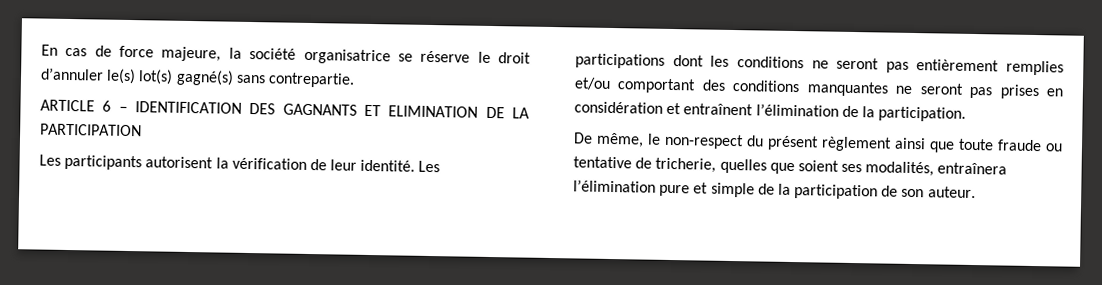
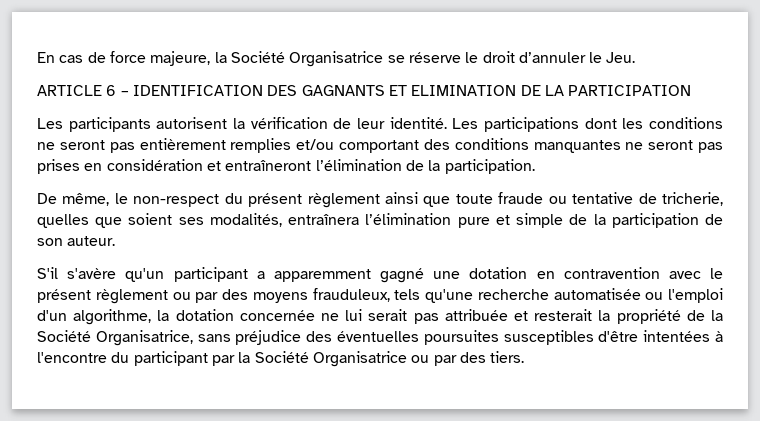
- En cas de force majeure, la société organisatrice se réserve le droit d’annuler le(s) lot(s) gagné(s) sans contrepartie.
+ En cas de force majeure, la Société Organisatrice se réserve le droit d’annuler le Jeu.
- Les participations dont les conditions ne seront pas entièrement remplies et/ou comportant des conditions manquantes ne seront pas prises en considération et entraînent l’élimination de la participation.
+ Les participations dont les conditions ne seront pas entièrement remplies et/ou comportant des conditions manquantes ne seront pas prises en considération et entraîneront l’élimination de la participation.
+ S'il s'avère qu'un participant a apparemment gagné une dotation en contravention avec le présent règlement ou par des moyens frauduleux, tels qu'une recherche automatisée ou l'emploi d'un algorithme, la dotation concernée ne lui serait pas attribuée et resterait la propriété de la Société Organisatrice, sans préjudice des éventuelles poursuites susceptibles d'être intentées à l'encontre du participant par la Société Organisatrice ou par des tiers.

